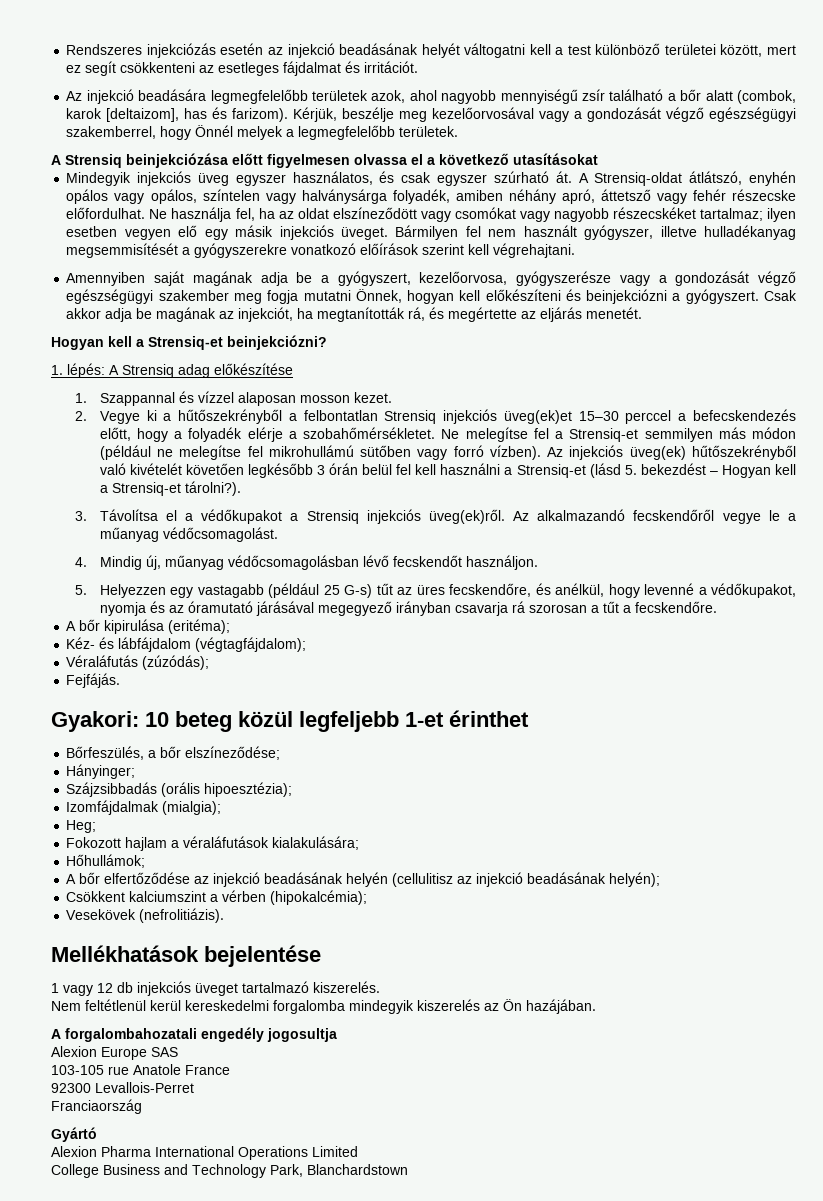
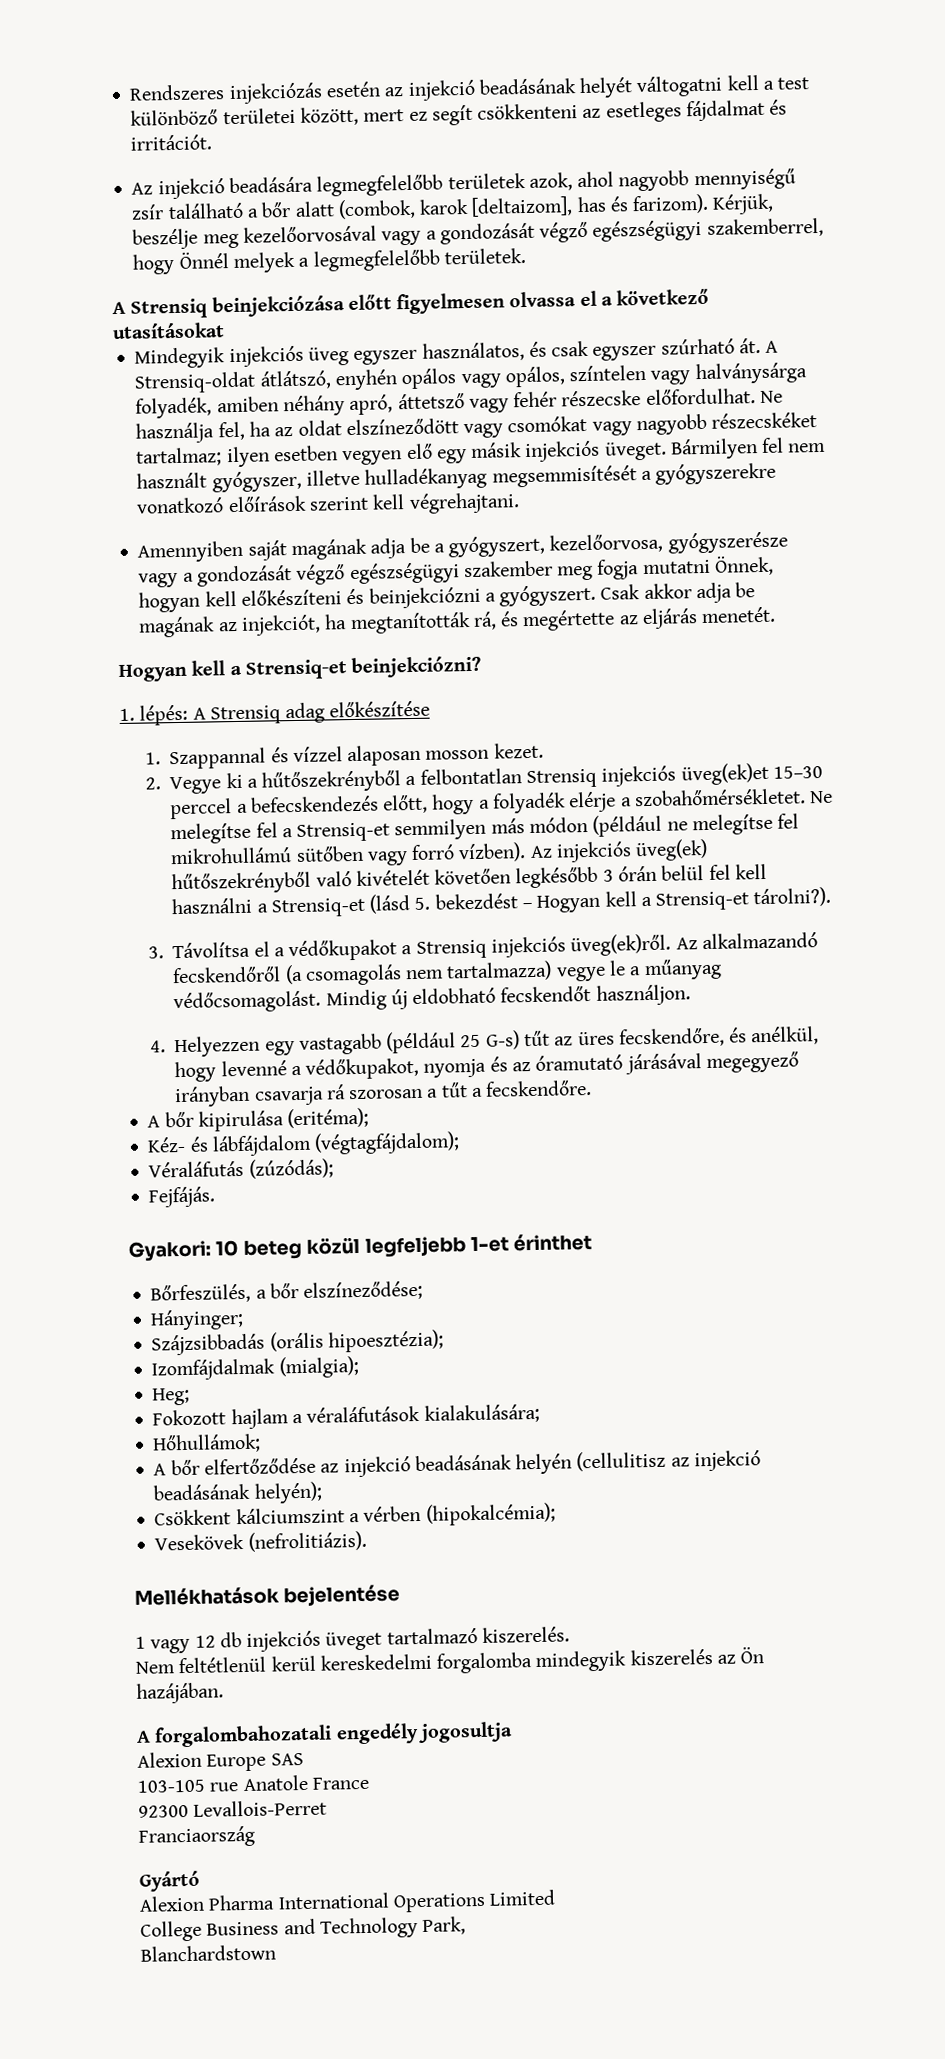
- Az alkalmazandó fecskendőről vegye le a műanyag védőcsomagolást.
- 4. Mindig új, műanyag védőcsomagolásban lévő fecskendőt használjon.
+ Az alkalmazandó fecskendőről (a csomagolás nem tartalmazza) vegye le a műanyag védőcsomagolást. Mindig új eldobható fecskendőt használjon.
- 5. Helyezzen egy vastagabb (például 25 G-s) tűt az üres fecskendőre, és anélkül, hogy levenné a védőkupakot, nyomja és az óramutató járásával megegyező irányban csavarja rá szorosan a tűt a fecskendőre.
+ 4. Helyezzen egy vastagabb (például 25 G-s) tűt az üres fecskendőre, és anélkül, hogy levenné a védőkupakot, nyomja és az óramutató járásával megegyező irányban csavarja rá szorosan a tűt a fecskendőre.
- Csökkent kalciumszint a vérben (hipokalcémia);
+ Csökkent kálciumszint a vérben (hipokalcémia);
- College Business and Technology Park, Blanchardstown
+ College Business and Technology Park,
+ Blanchardstown

